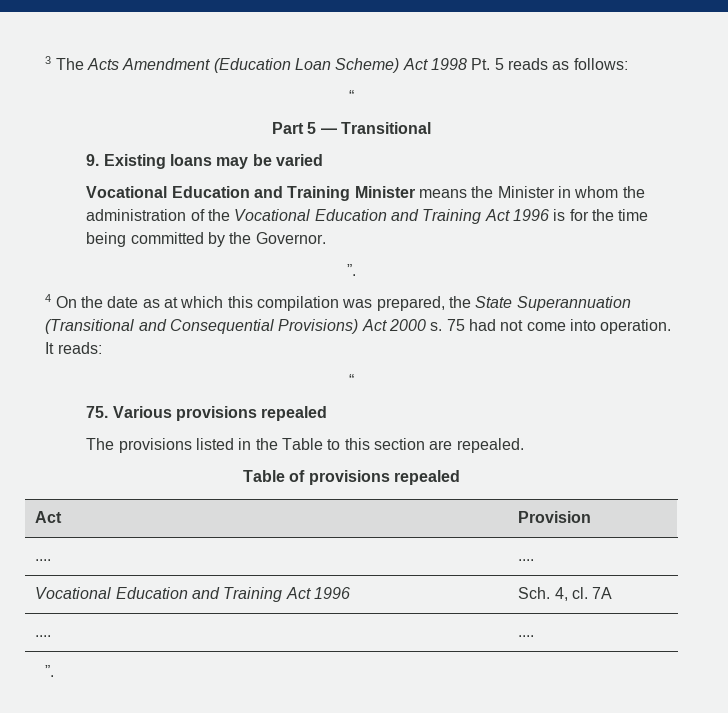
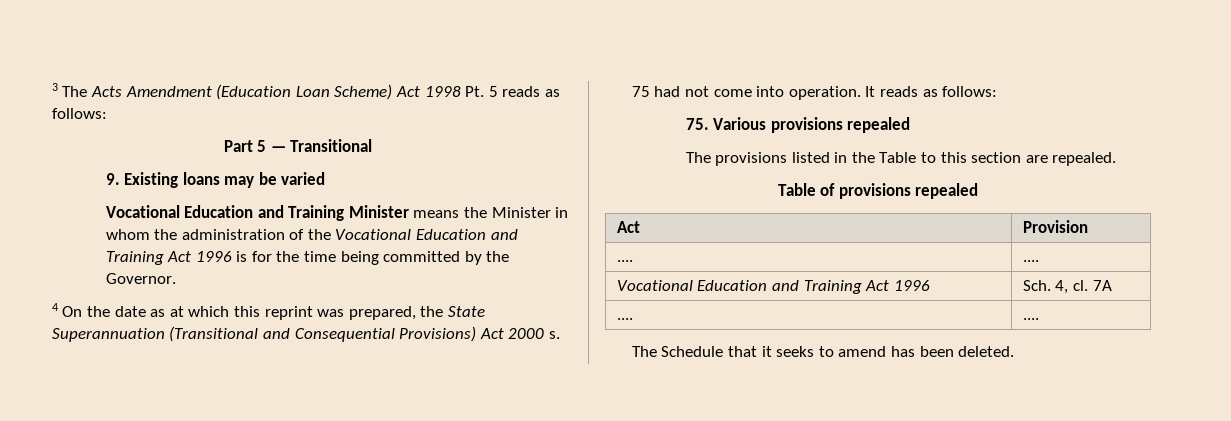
  3 The Acts Amendment (Education Loan Scheme) Act 1998 Pt. 5 reads as follows:
- “
  Vocational Education and Training Minister means the Minister in whom the administration of the Vocational Education and Training Act 1996 is for the time being committed by the Governor.
- ”.
- 4 On the date as at which this compilation was prepared, the State Superannuation (Transitional and Consequential Provisions) Act 2000 s.
+ 4 On the date as at which this reprint was prepared, the State Superannuation (Transitional and Consequential Provisions) Act 2000 s.
- It reads:
- “
+ It reads as follows:
  Vocational Education and Training Act 1996 | Sch. 4, cl. 7A
  .... | ....
- ”.
+ The Schedule that it seeks to amend has been deleted.

